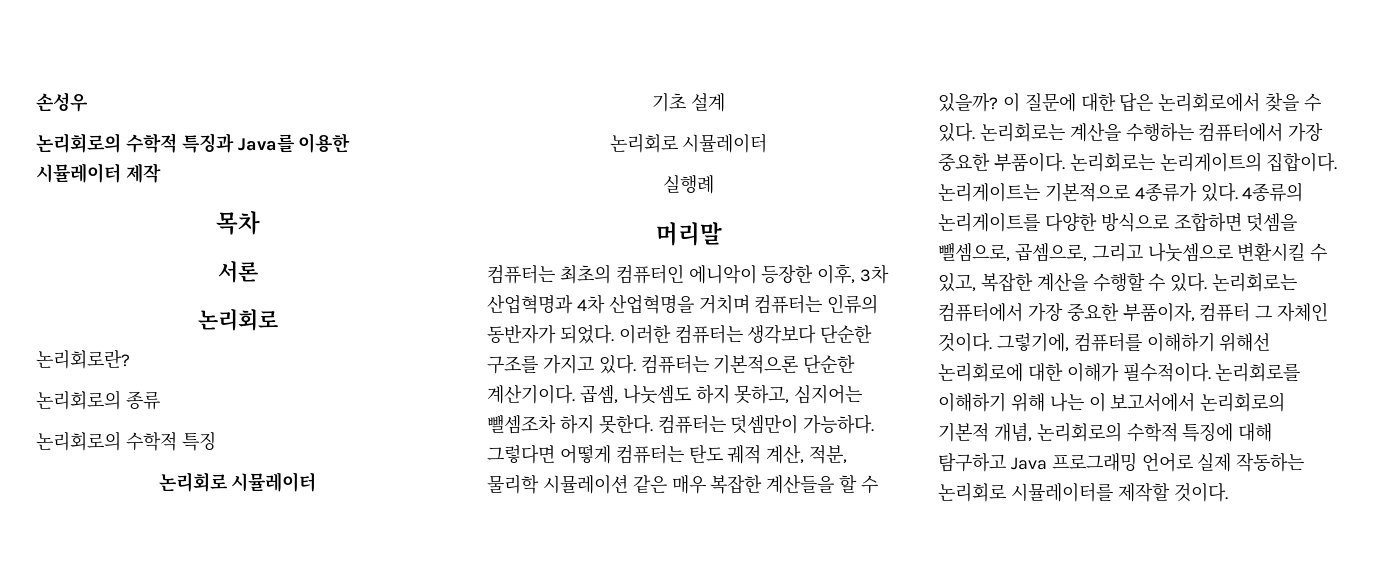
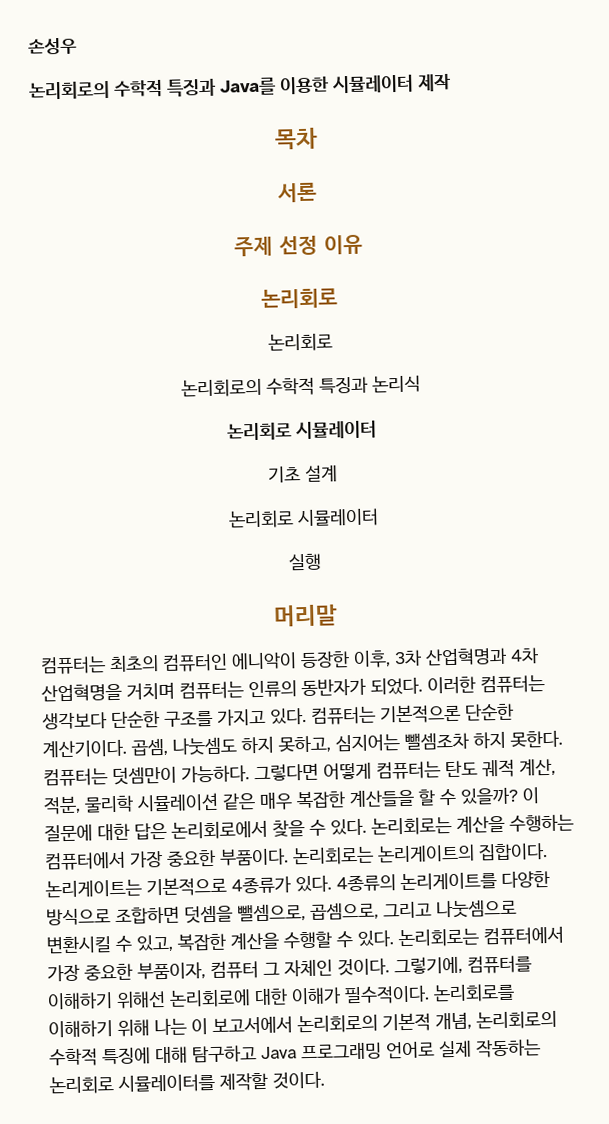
  서론
+ 주제 선정 이유
  논리회로
- 논리회로란?
- 논리회로의 종류
- 논리회로의 수학적 특징
+ 논리회로
+ 논리회로의 수학적 특징과 논리식
- 실행례
+ 실행

